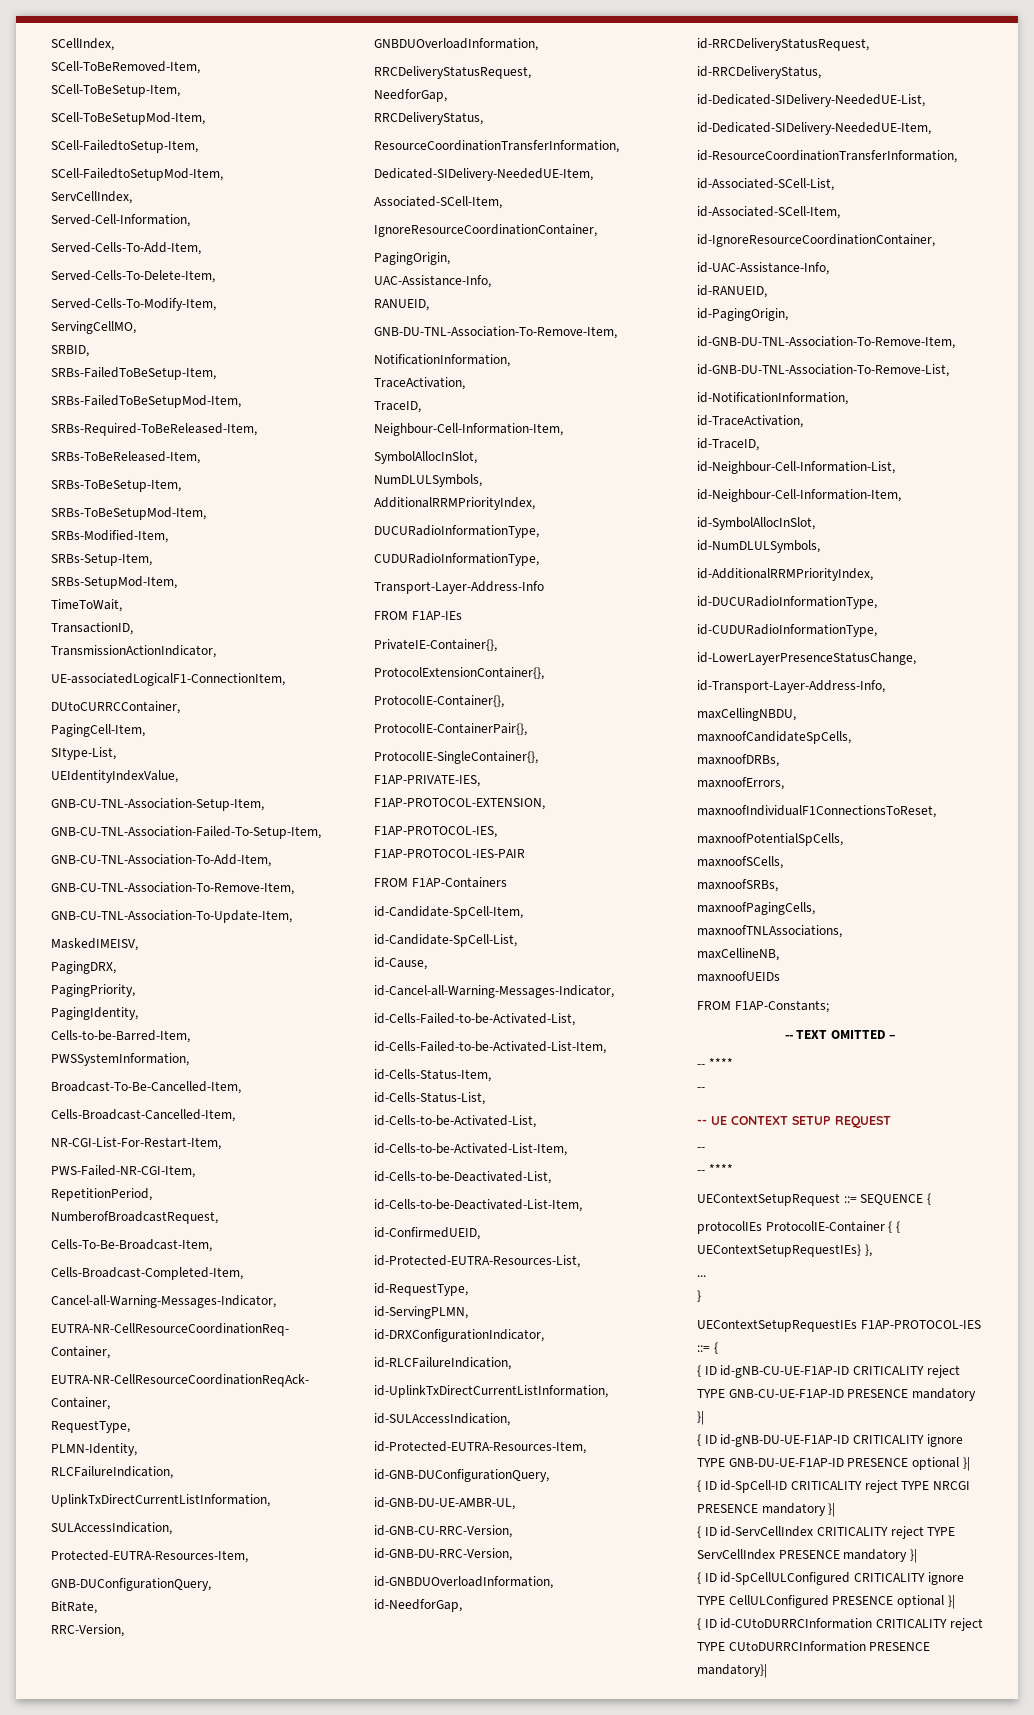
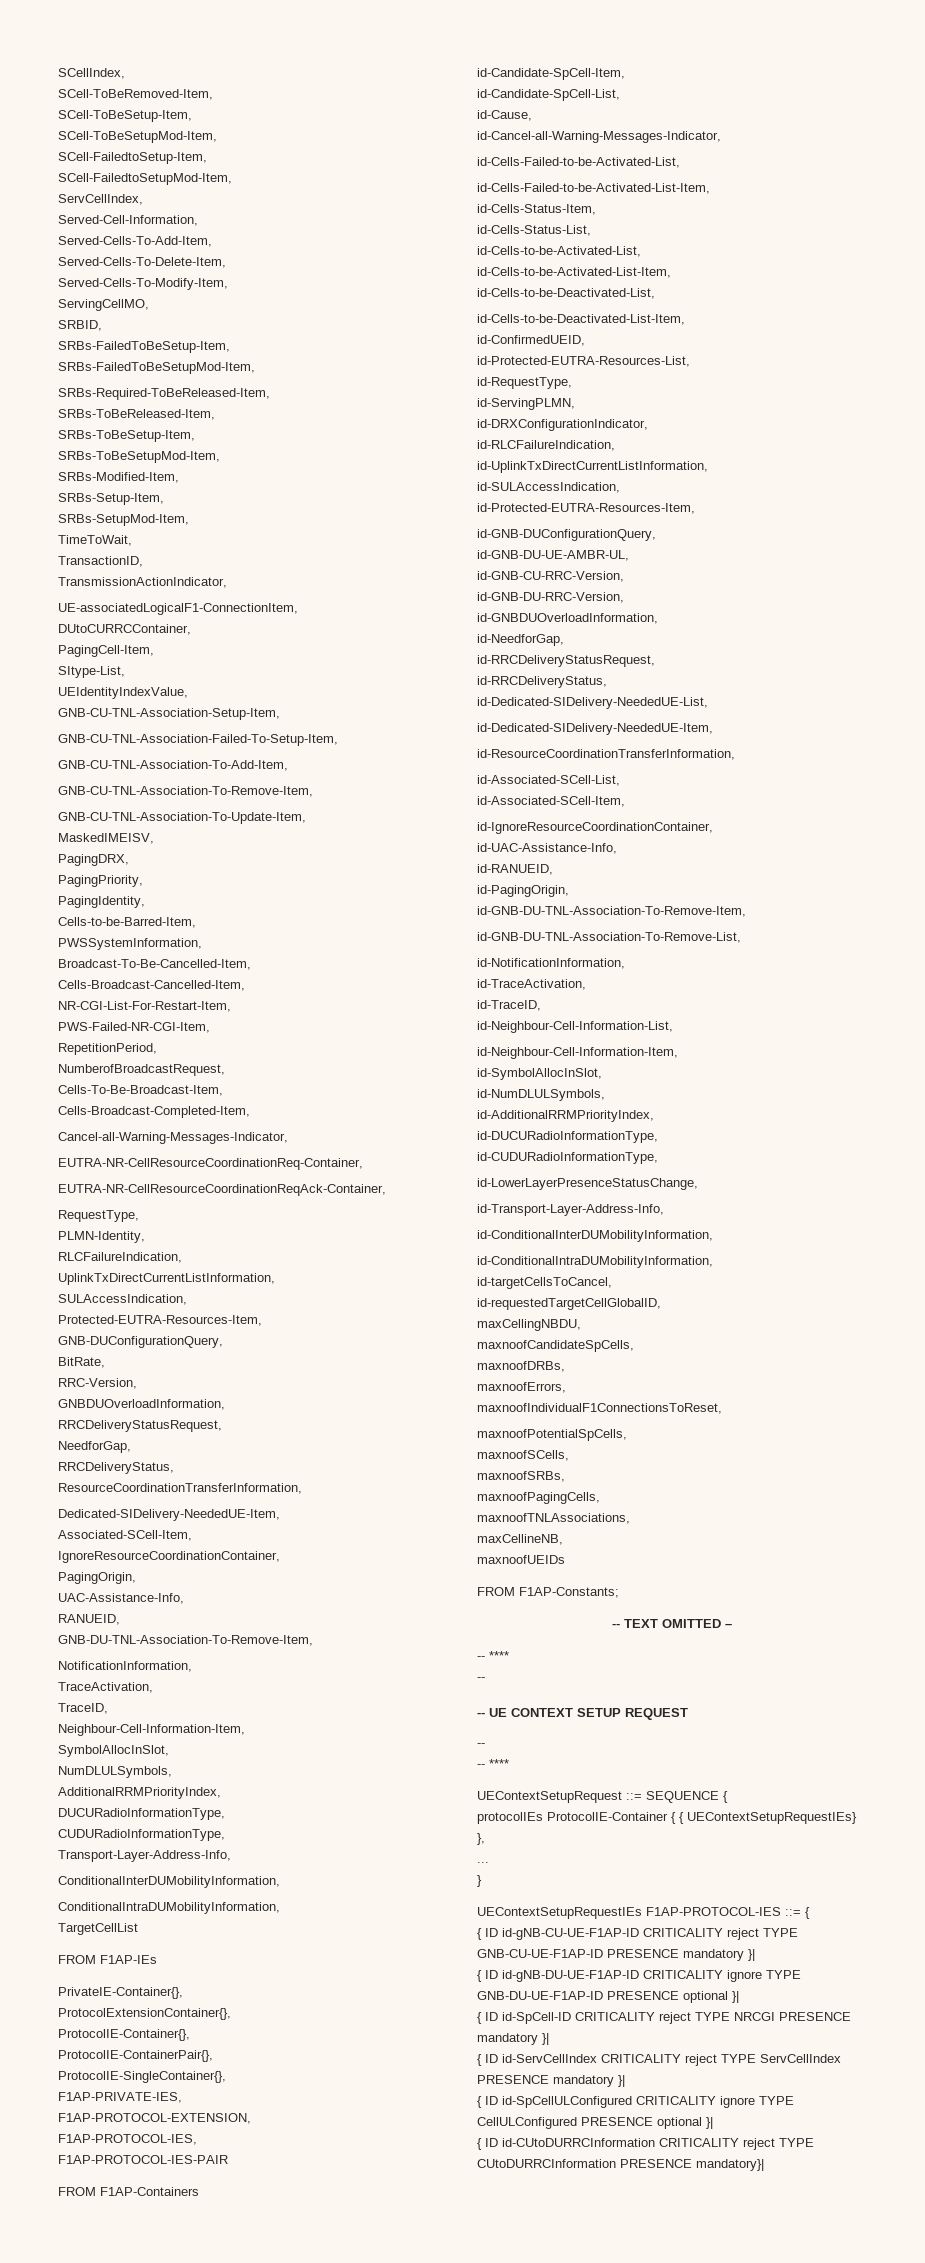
- Transport-Layer-Address-Info
+ Transport-Layer-Address-Info,
+ ConditionalInterDUMobilityInformation,
+ ConditionalIntraDUMobilityInformation,
+ TargetCellList
+ id-ConditionalInterDUMobilityInformation,
+ id-ConditionalIntraDUMobilityInformation,
+ id-targetCellsToCancel,
+ id-requestedTargetCellGlobalID,

